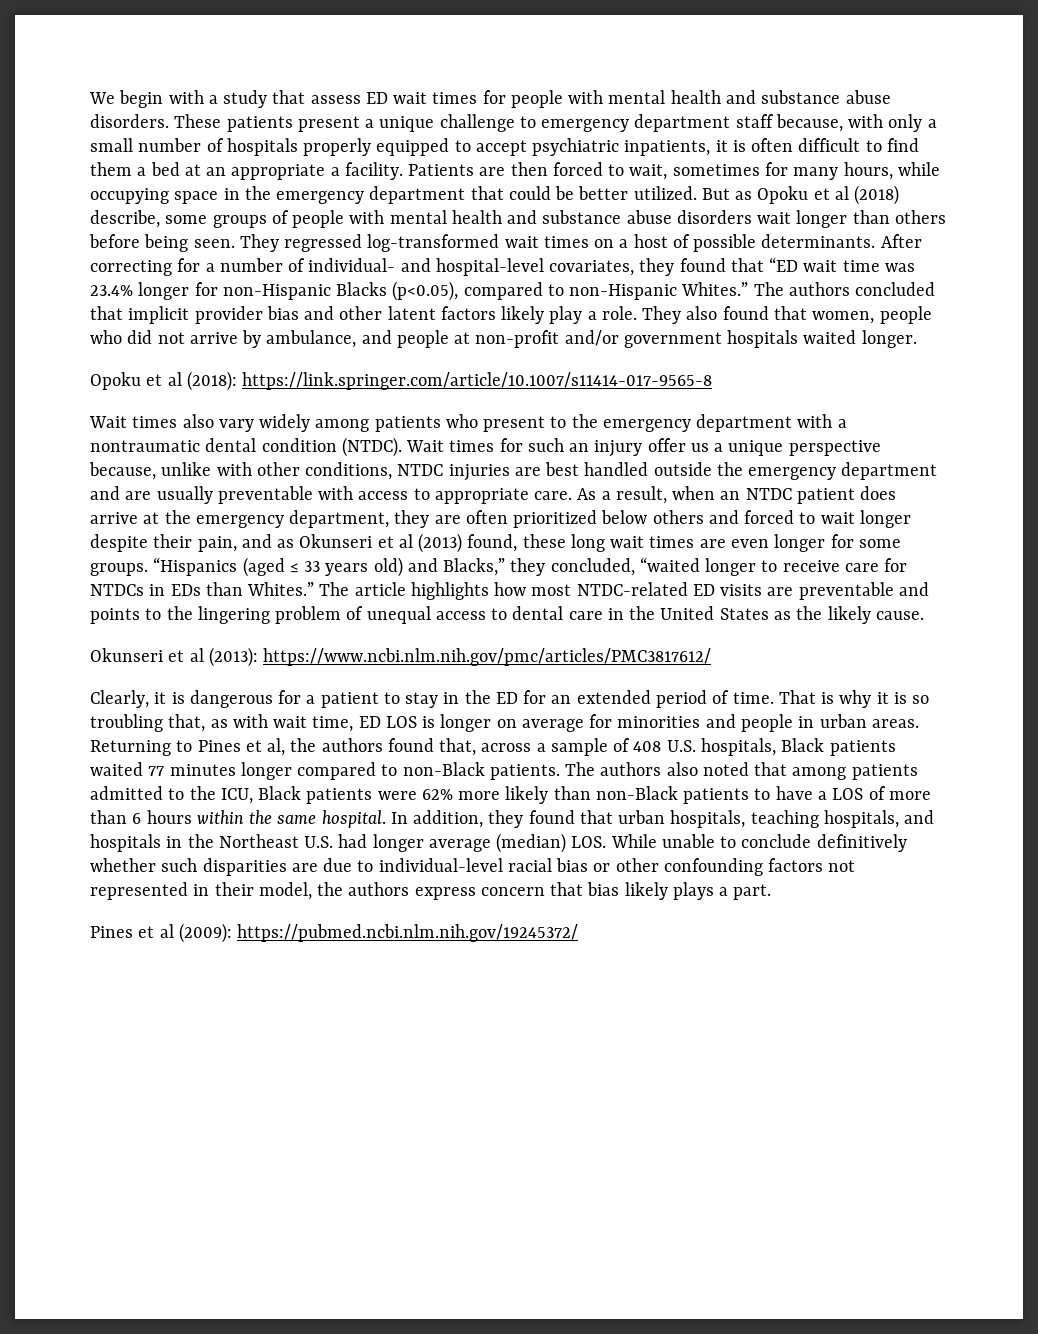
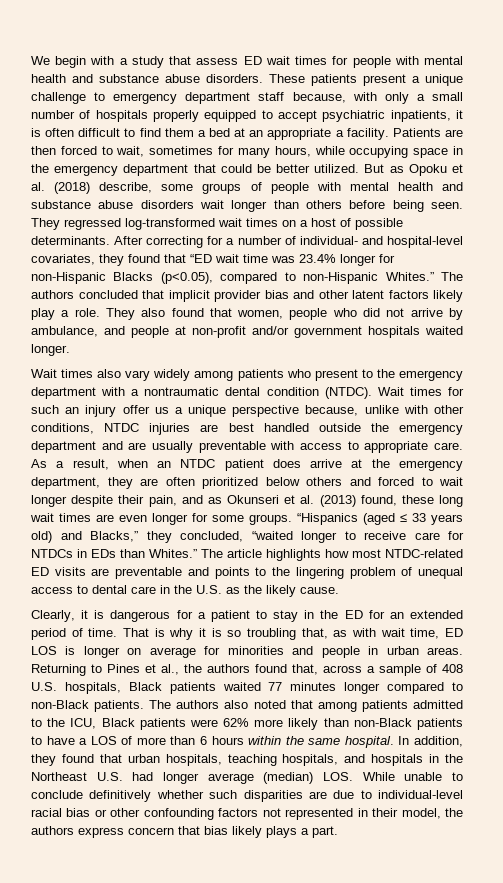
- But as Opoku et al (2018) describe, some groups of people with mental health and substance abuse disorders wait longer than others before being seen.
+ But as Opoku et al. (2018) describe, some groups of people with mental health and substance abuse disorders wait longer than others before being seen.
- Opoku et al (2018): https://link.springer.com/article/10.1007/s11414-017-9565-8
- As a result, when an NTDC patient does arrive at the emergency department, they are often prioritized below others and forced to wait longer despite their pain, and as Okunseri et al (2013) found, these long wait times are even longer for some groups.
+ As a result, when an NTDC patient does arrive at the emergency department, they are often prioritized below others and forced to wait longer despite their pain, and as Okunseri et al. (2013) found, these long wait times are even longer for some groups.
- The article highlights how most NTDC-related ED visits are preventable and points to the lingering problem of unequal access to dental care in the United States as the likely cause.
+ The article highlights how most NTDC-related ED visits are preventable and points to the lingering problem of unequal access to dental care in the U.S. as the likely cause.
- Okunseri et al (2013): https://www.ncbi.nlm.nih.gov/pmc/articles/PMC3817612/
- Returning to Pines et al, the authors found that, across a sample of 408 U.S. hospitals, Black patients waited 77 minutes longer compared to non-Black patients.
+ Returning to Pines et al., the authors found that, across a sample of 408 U.S. hospitals, Black patients waited 77 minutes longer compared to non-Black patients.
- Pines et al (2009): https://pubmed.ncbi.nlm.nih.gov/19245372/

